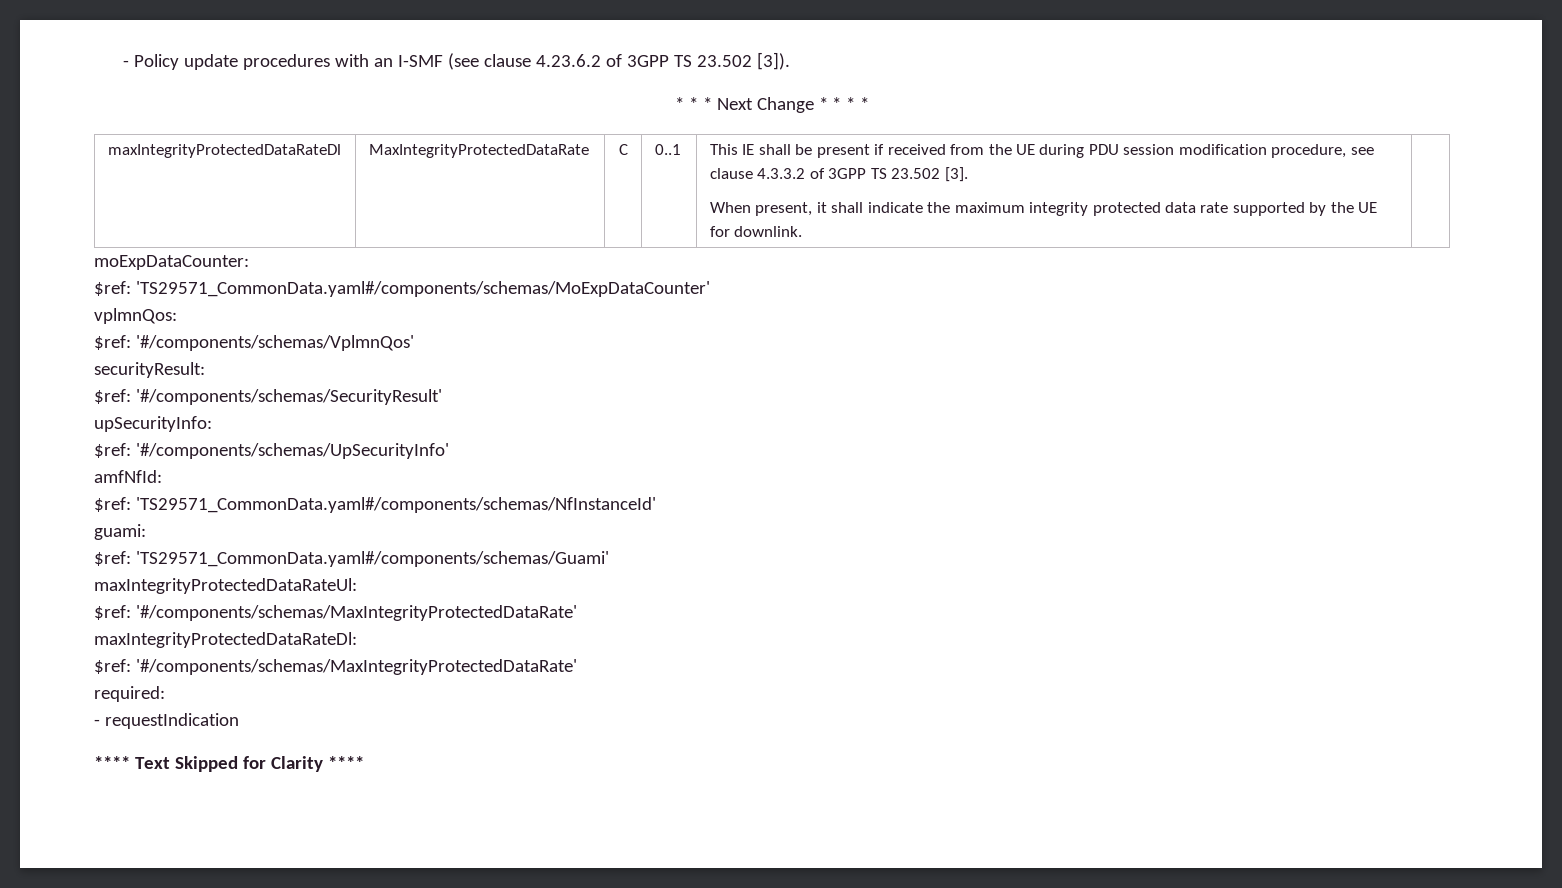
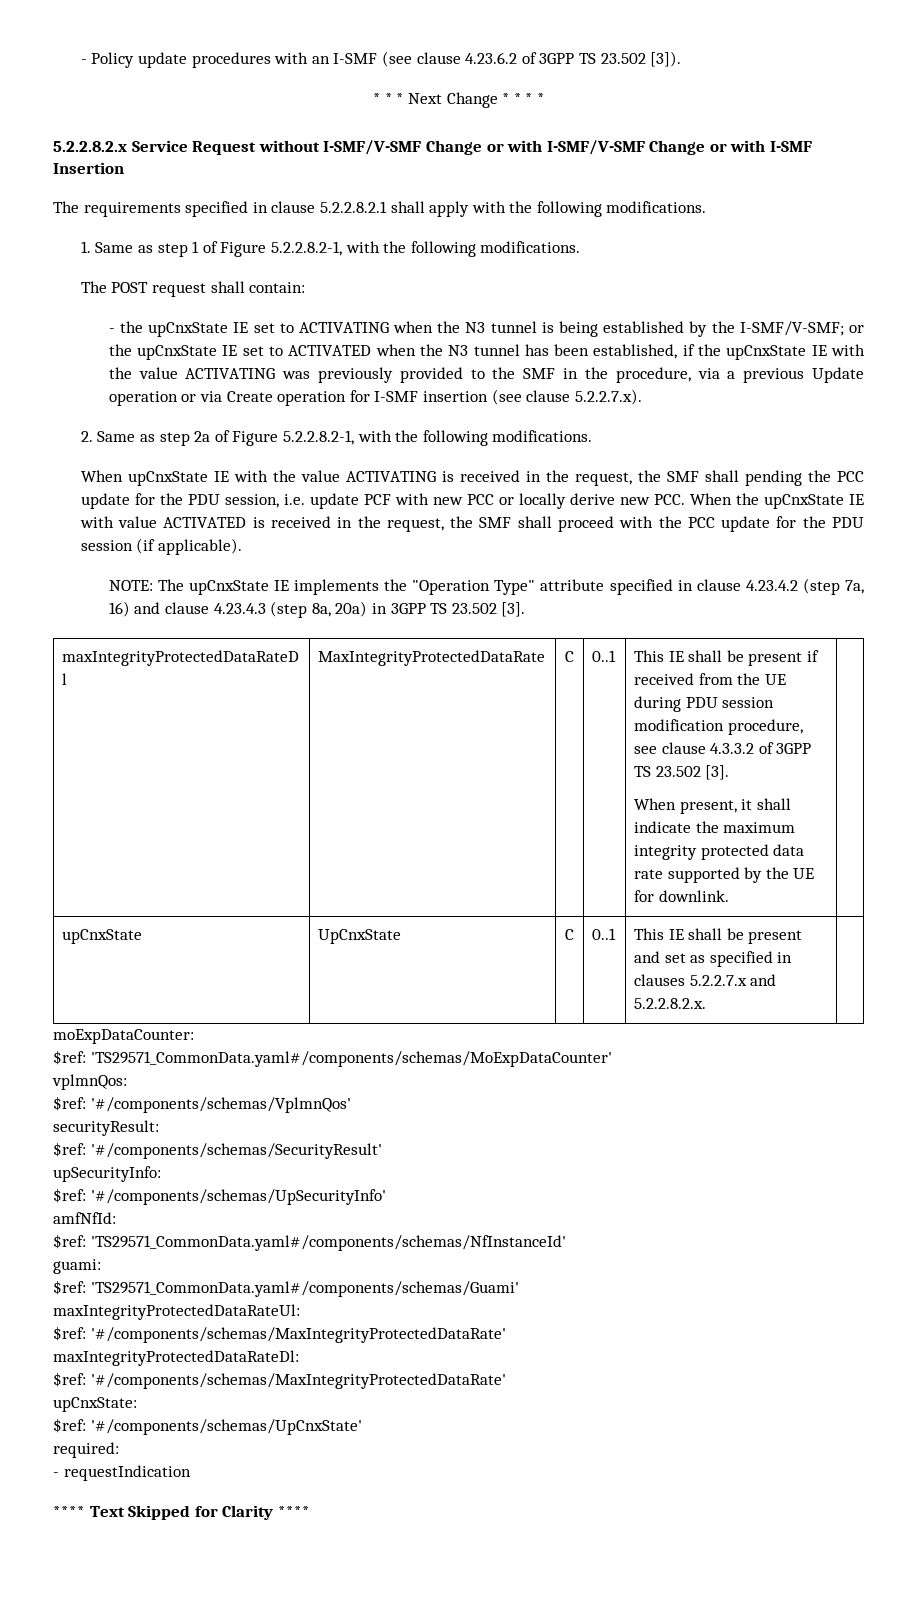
+ 5.2.2.8.2.x Service Request without I-SMF/V-SMF Change or with I-SMF/V-SMF Change or with I-SMF Insertion
+ The requirements specified in clause 5.2.2.8.2.1 shall apply with the following modifications.
+ 1. Same as step 1 of Figure 5.2.2.8.2-1, with the following modifications.
+ The POST request shall contain:
+ - the upCnxState IE set to ACTIVATING when the N3 tunnel is being established by the I-SMF/V-SMF; or the upCnxState IE set to ACTIVATED when the N3 tunnel has been established, if the upCnxState IE with the value ACTIVATING was previously provided to the SMF in the procedure, via a previous Update operation or via Create operation for I-SMF insertion (see clause 5.2.2.7.x).
+ 2. Same as step 2a of Figure 5.2.2.8.2-1, with the following modifications.
+ When upCnxState IE with the value ACTIVATING is received in the request, the SMF shall pending the PCC update for the PDU session, i.e. update PCF with new PCC or locally derive new PCC. When the upCnxState IE with value ACTIVATED is received in the request, the SMF shall proceed with the PCC update for the PDU session (if applicable).
+ NOTE: The upCnxState IE implements the "Operation Type" attribute specified in clause 4.23.4.2 (step 7a, 16) and clause 4.23.4.3 (step 8a, 20a) in 3GPP TS 23.502 [3].
+ upCnxState | UpCnxState | C | 0..1 | This IE shall be present and set as specified in clauses 5.2.2.7.x and 5.2.2.8.2.x. |
+ upCnxState:
+ $ref: '#/components/schemas/UpCnxState'

